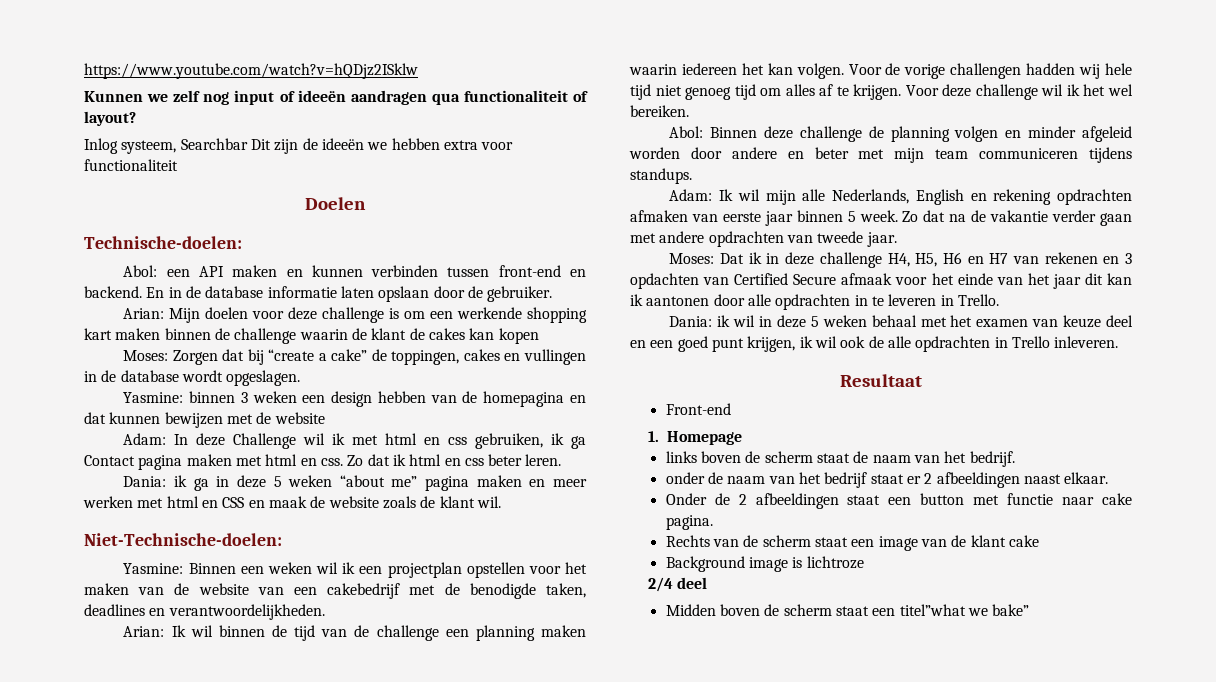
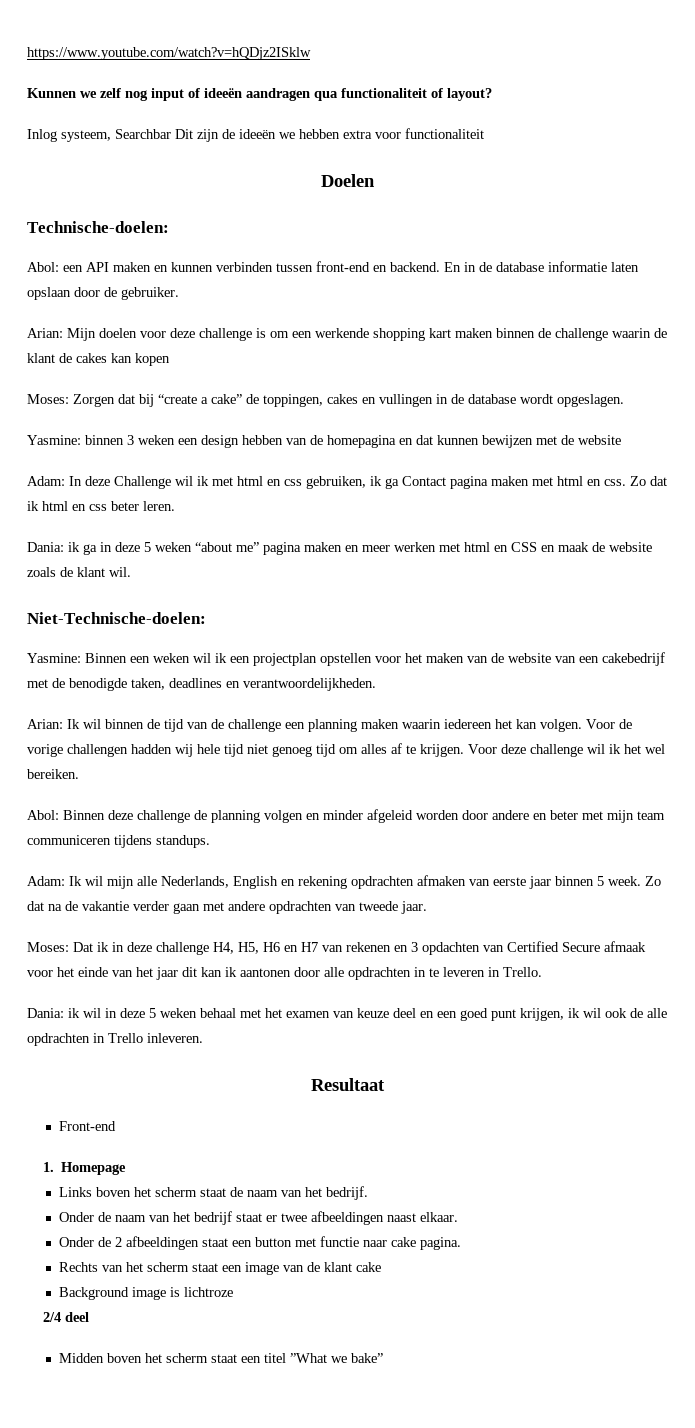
- links boven de scherm staat de naam van het bedrijf.
+ Links boven het scherm staat de naam van het bedrijf.
- onder de naam van het bedrijf staat er 2 afbeeldingen naast elkaar.
+ Onder de naam van het bedrijf staat er twee afbeeldingen naast elkaar.
- Rechts van de scherm staat een image van de klant cake
+ Rechts van het scherm staat een image van de klant cake
- Midden boven de scherm staat een titel”what we bake”
+ Midden boven het scherm staat een titel ”What we bake”

